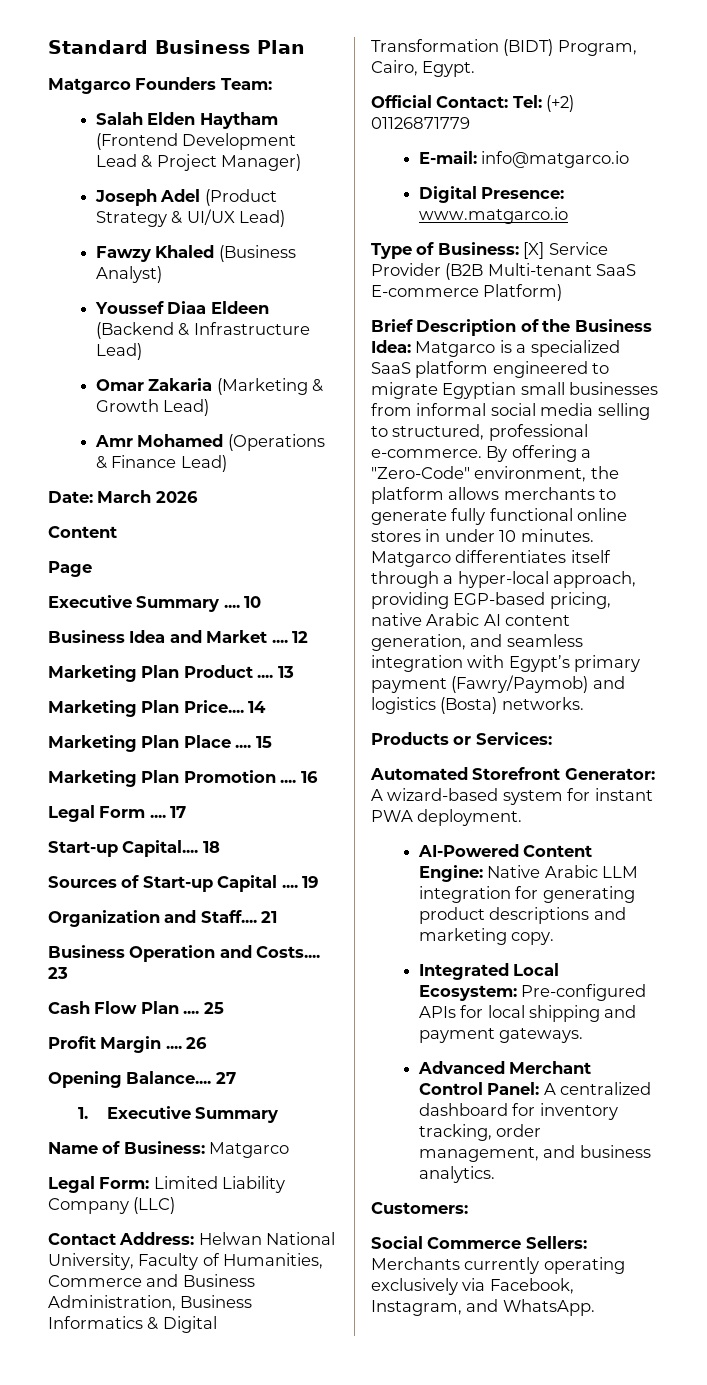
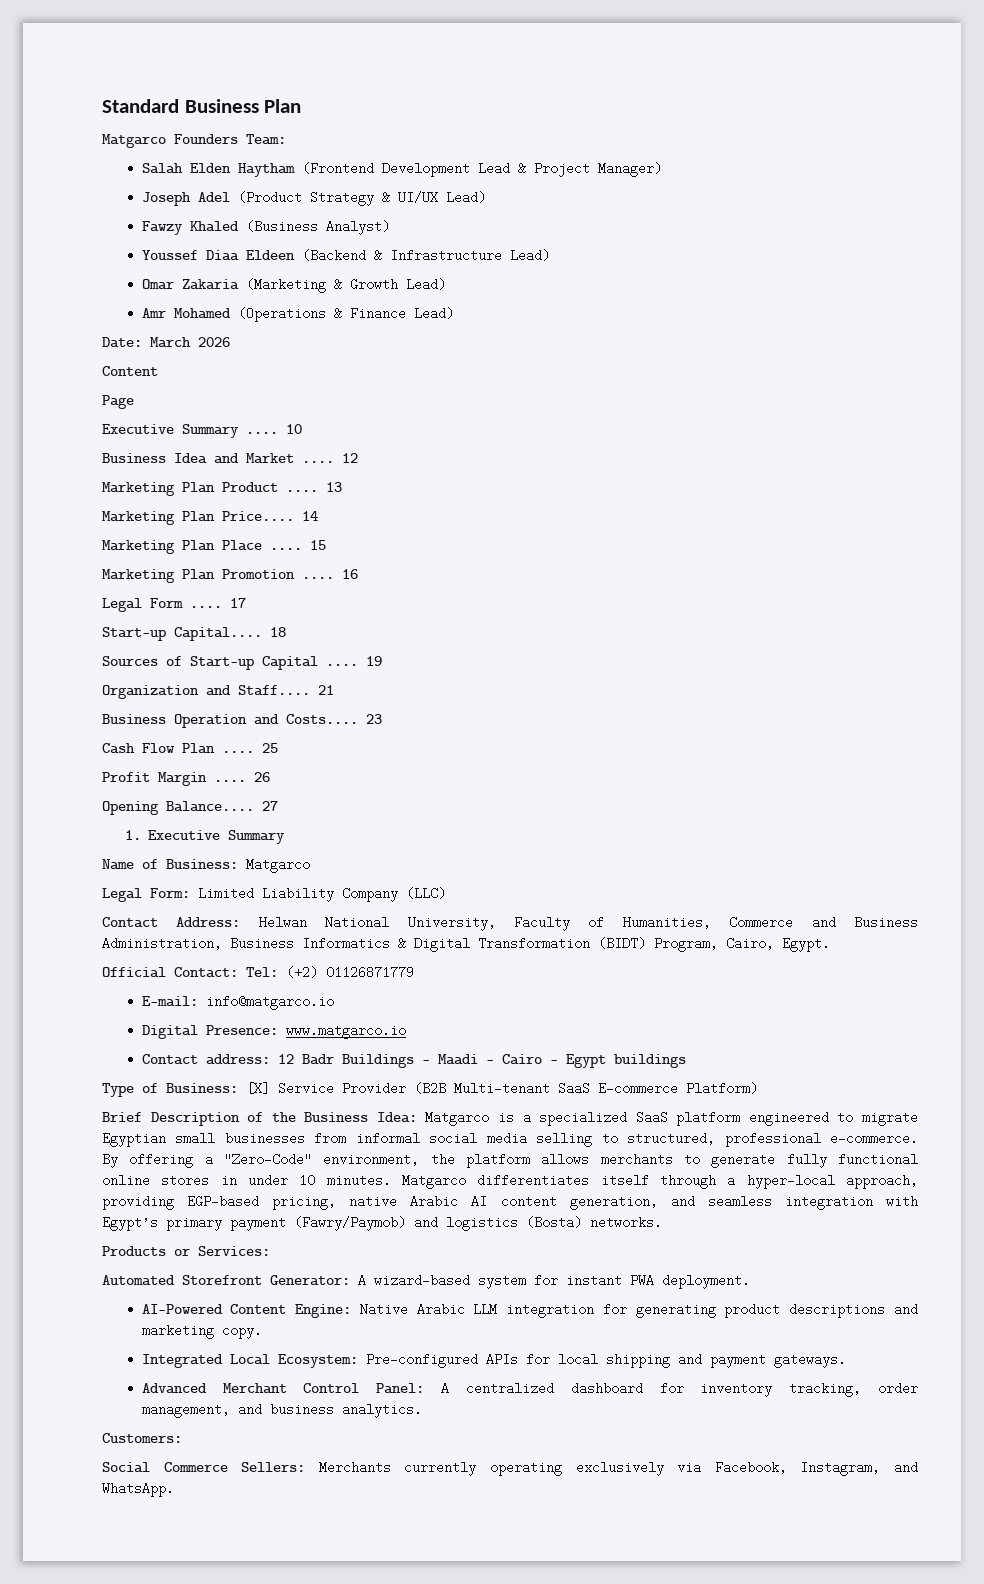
+ Contact address: 12 Badr Buildings - Maadi - Cairo - Egypt buildings

